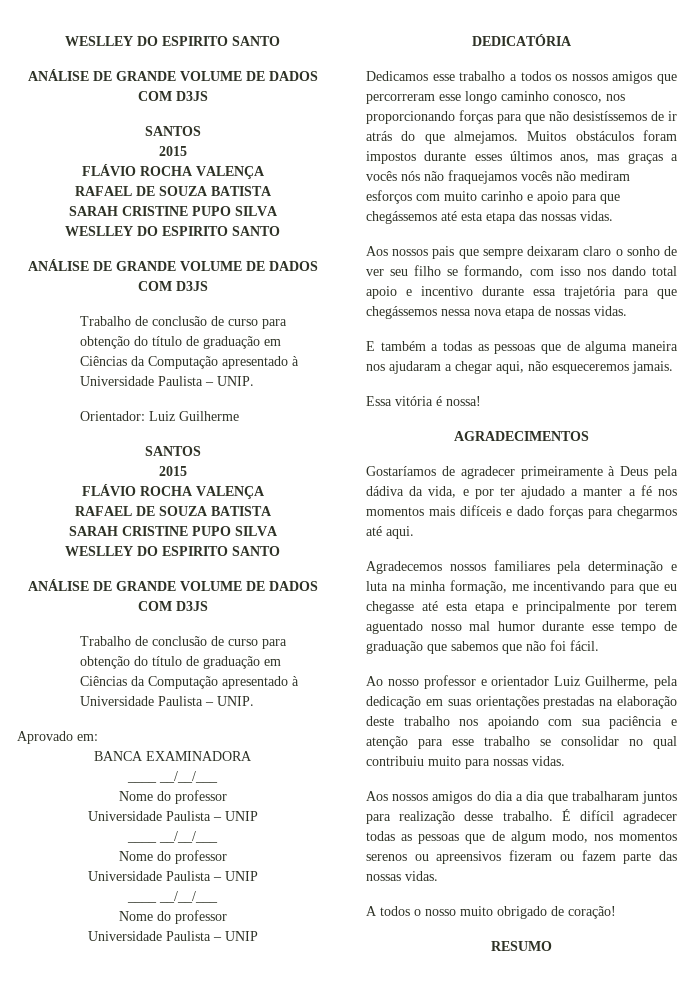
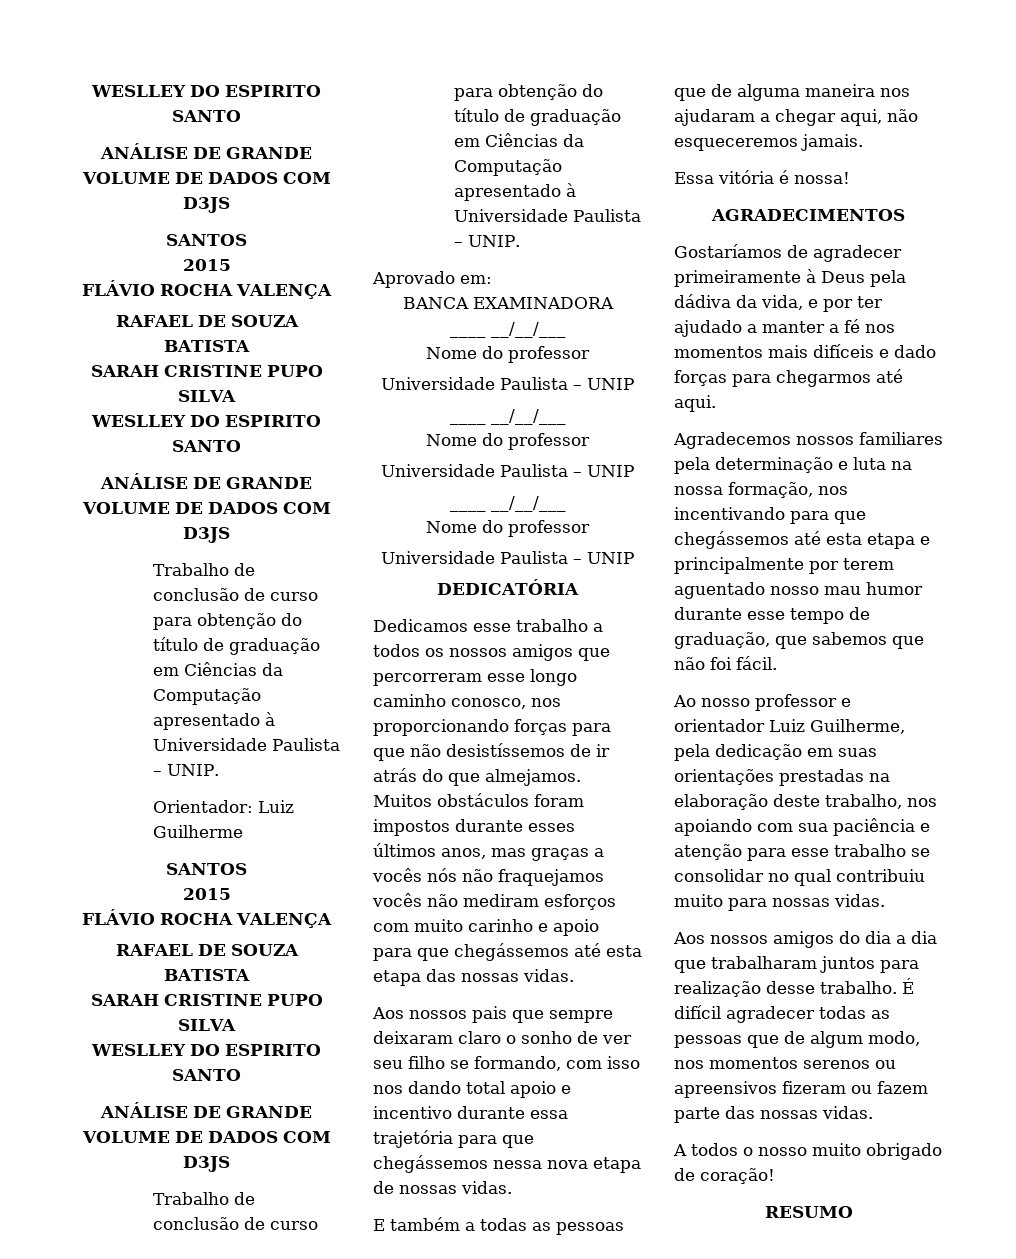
- Agradecemos nossos familiares pela determinação e luta na minha formação, me incentivando para que eu chegasse até esta etapa e principalmente por terem aguentado nosso mal humor durante esse tempo de graduação que sabemos que não foi fácil.
+ Agradecemos nossos familiares pela determinação e luta na nossa formação, nos incentivando para que chegássemos até esta etapa e principalmente por terem aguentado nosso mau humor durante esse tempo de graduação, que sabemos que não foi fácil.
- Ao nosso professor e orientador Luiz Guilherme, pela dedicação em suas orientações prestadas na elaboração deste trabalho nos apoiando com sua paciência e atenção para esse trabalho se consolidar no qual contribuiu muito para nossas vidas.
+ Ao nosso professor e orientador Luiz Guilherme, pela dedicação em suas orientações prestadas na elaboração deste trabalho, nos apoiando com sua paciência e atenção para esse trabalho se consolidar no qual contribuiu muito para nossas vidas.

